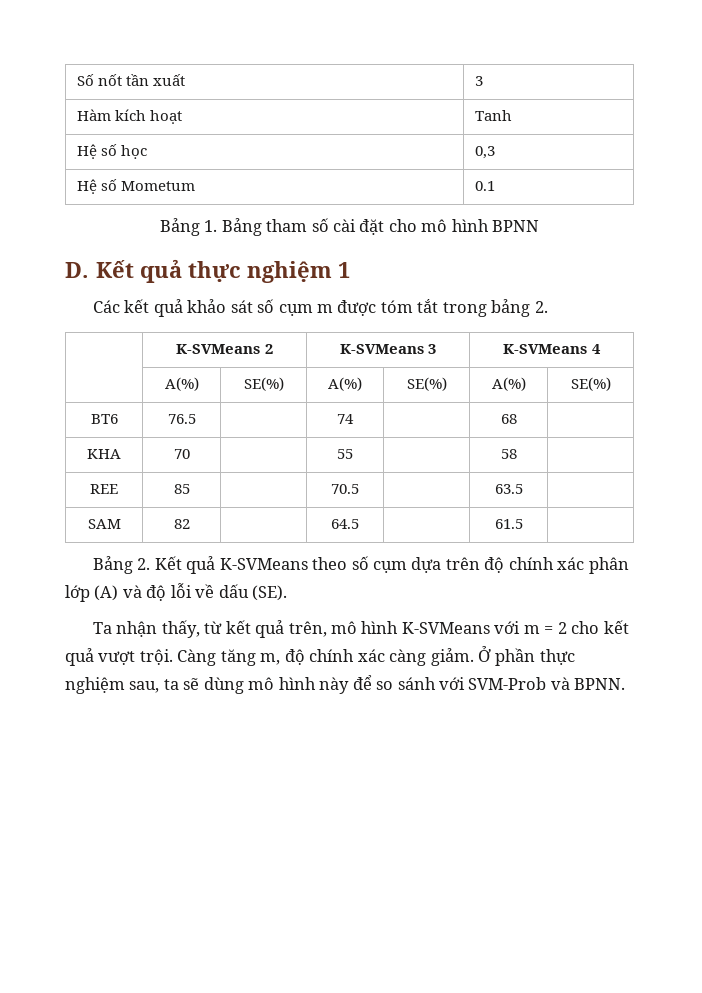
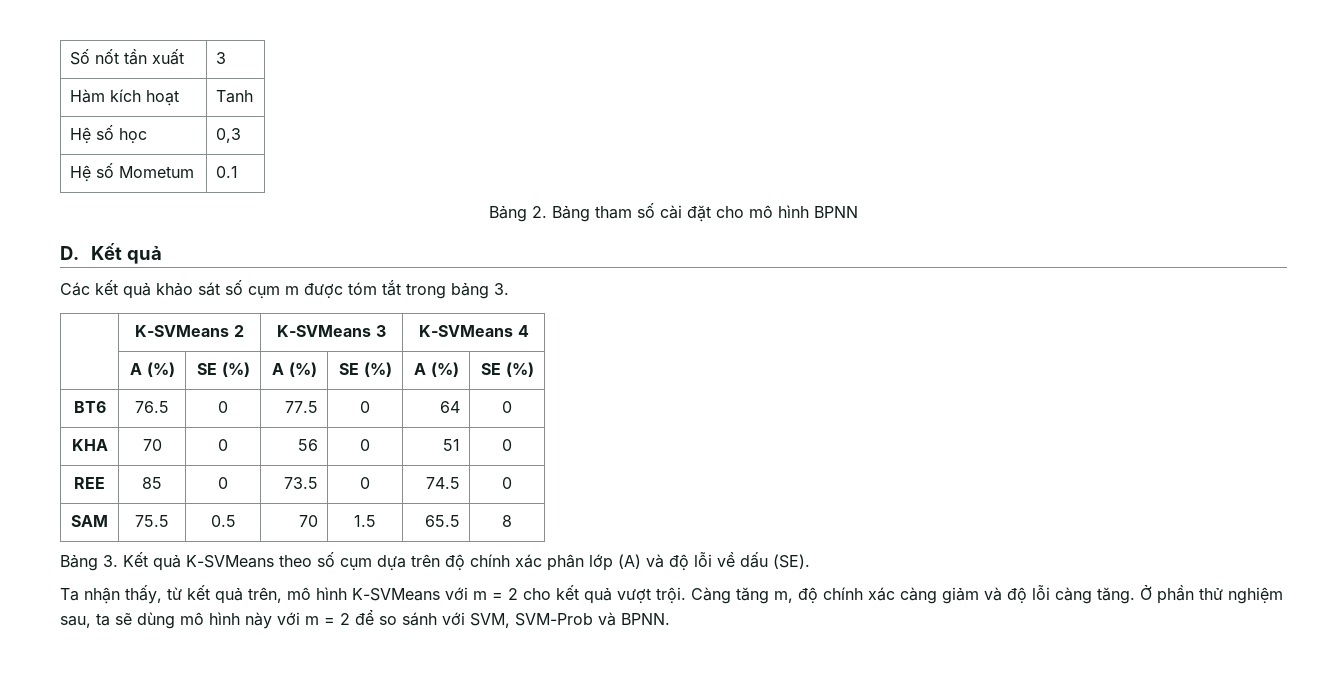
- Bảng 1. Bảng tham số cài đặt cho mô hình BPNN
+ Bảng 2. Bảng tham số cài đặt cho mô hình BPNN
- D. Kết quả thực nghiệm 1
+ D. Kết quả
- Các kết quả khảo sát số cụm m được tóm tắt trong bảng 2.
+ Các kết quả khảo sát số cụm m được tóm tắt trong bảng 3.
- | A(%) | SE(%) | A(%) | SE(%) | A(%) | SE(%)
- BT6 | 76.5 | | 74 | | 68 |
- KHA | 70 | | 55 | | 58 |
- REE | 85 | | 70.5 | | 63.5 |
- SAM | 82 | | 64.5 | | 61.5 |
- Bảng 2. Kết quả K-SVMeans theo số cụm dựa trên độ chính xác phân lớp (A) và độ lỗi về dấu (SE).
+ | A (%) | SE (%) | A (%) | SE (%) | A (%) | SE (%)
+ BT6 | 76.5 | 0 | 77.5 | 0 | 64 | 0
+ KHA | 70 | 0 | 56 | 0 | 51 | 0
+ REE | 85 | 0 | 73.5 | 0 | 74.5 | 0
+ SAM | 75.5 | 0.5 | 70 | 1.5 | 65.5 | 8
+ Bảng 3. Kết quả K-SVMeans theo số cụm dựa trên độ chính xác phân lớp (A) và độ lỗi về dấu (SE).
- Càng tăng m, độ chính xác càng giảm.
+ Càng tăng m, độ chính xác càng giảm và độ lỗi càng tăng.
- Ở phần thực nghiệm sau, ta sẽ dùng mô hình này để so sánh với SVM-Prob và BPNN.
+ Ở phần thử nghiệm sau, ta sẽ dùng mô hình này với m = 2 để so sánh với SVM, SVM-Prob và BPNN.

